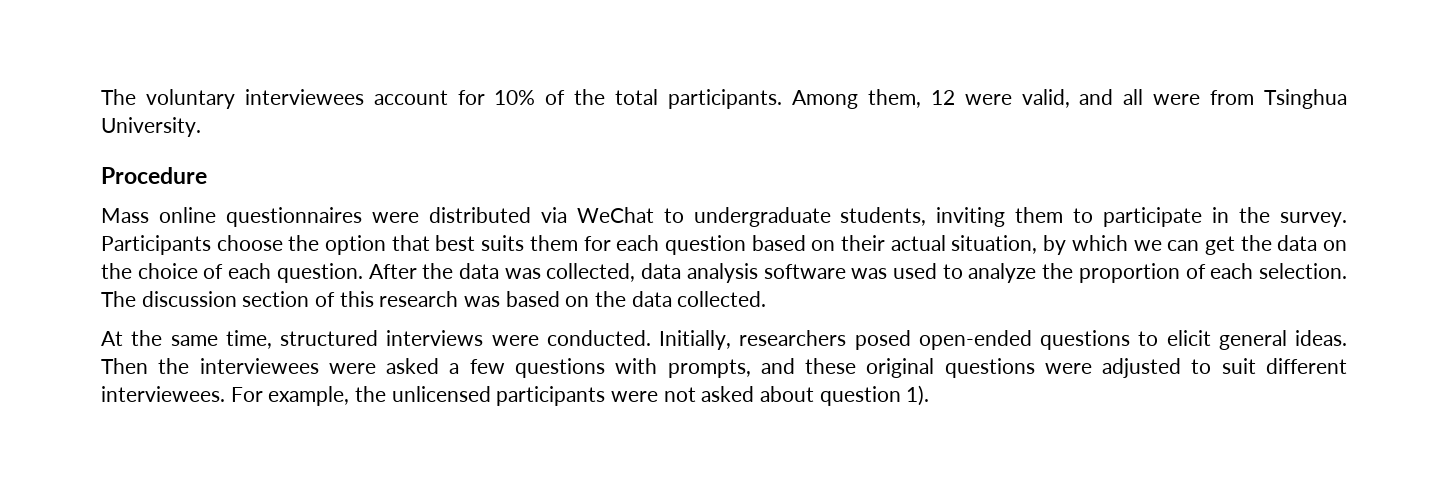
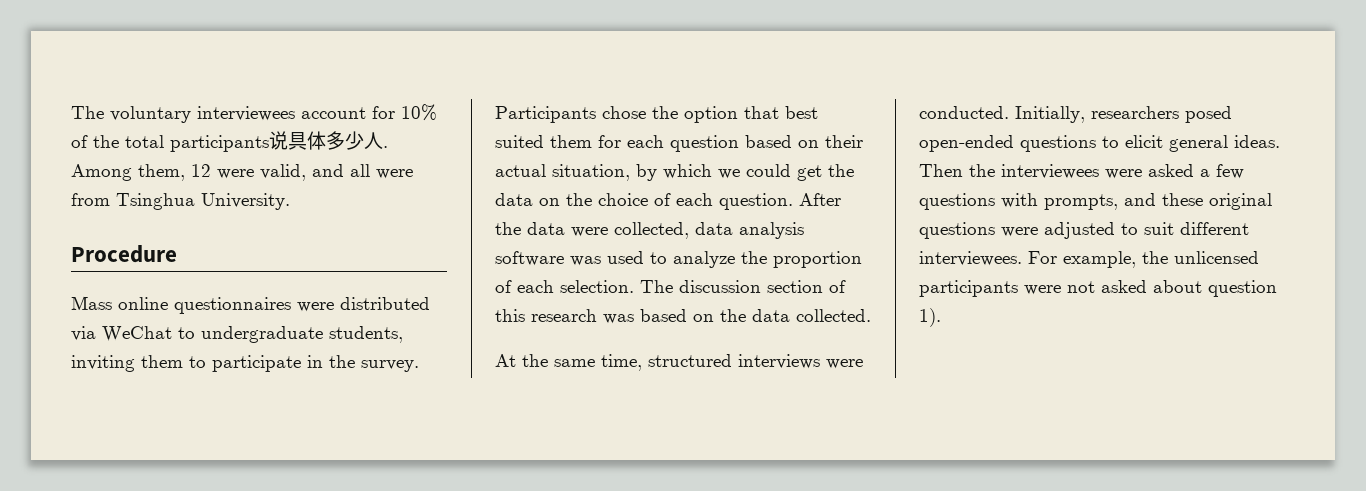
- The voluntary interviewees account for 10% of the total participants.
+ The voluntary interviewees account for 10% of the total participants说具体多少人.
- Participants choose the option that best suits them for each question based on their actual situation, by which we can get the data on the choice of each question.
+ Participants chose the option that best suited them for each question based on their actual situation, by which we could get the data on the choice of each question.
- After the data was collected, data analysis software was used to analyze the proportion of each selection.
+ After the data were collected, data analysis software was used to analyze the proportion of each selection.

